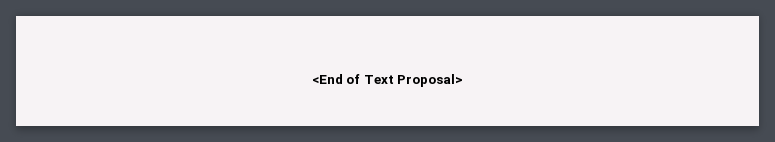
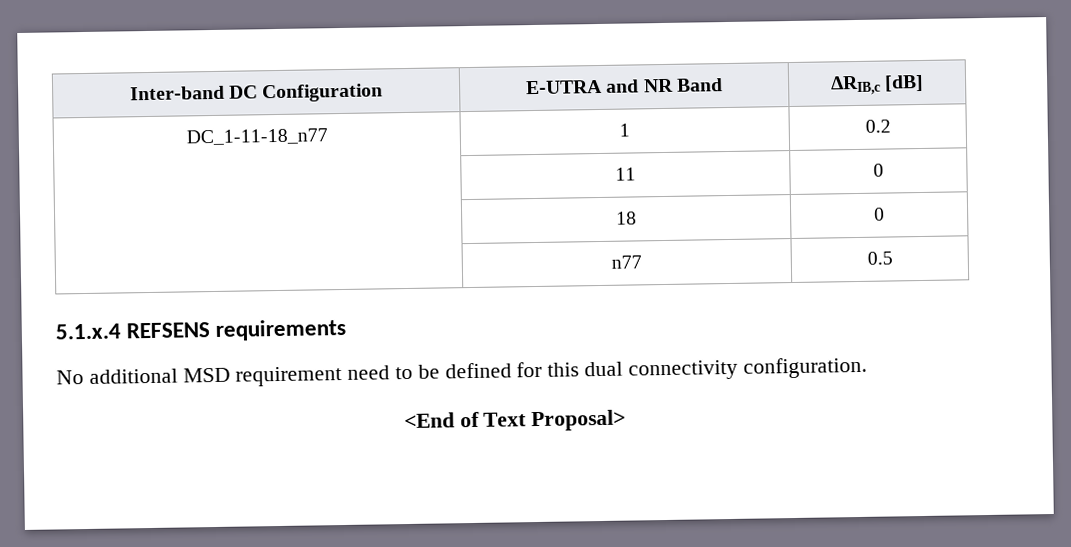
+ Inter-band DC Configuration | E-UTRA and NR Band | ΔRIB,c [dB]
+ DC_1-11-18_n77 | 1 | 0.2
+ | 11 | 0
+ | 18 | 0
+ | n77 | 0.5
+ 5.1.x.4 REFSENS requirements
+ No additional MSD requirement need to be defined for this dual connectivity configuration.

